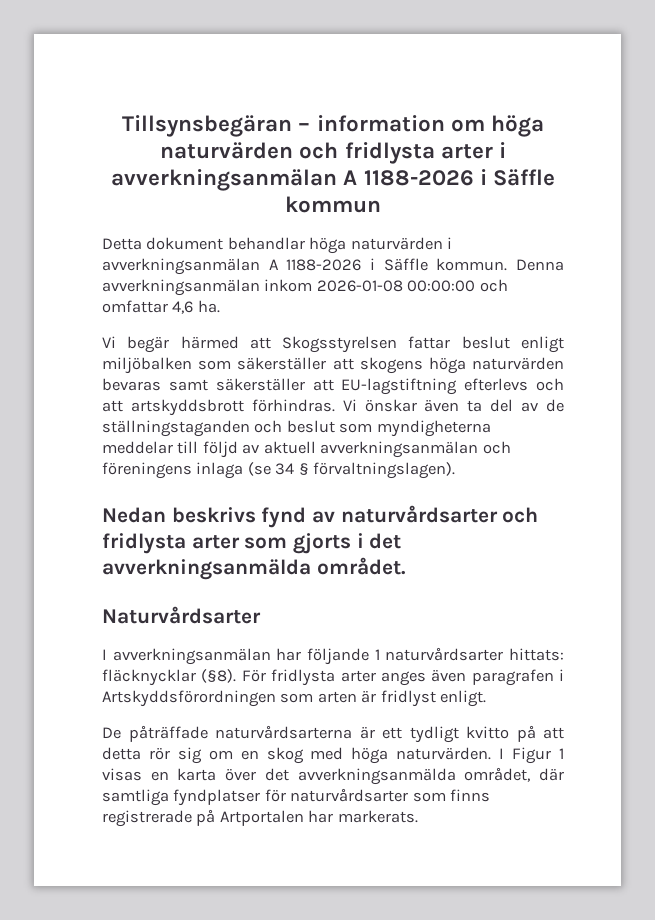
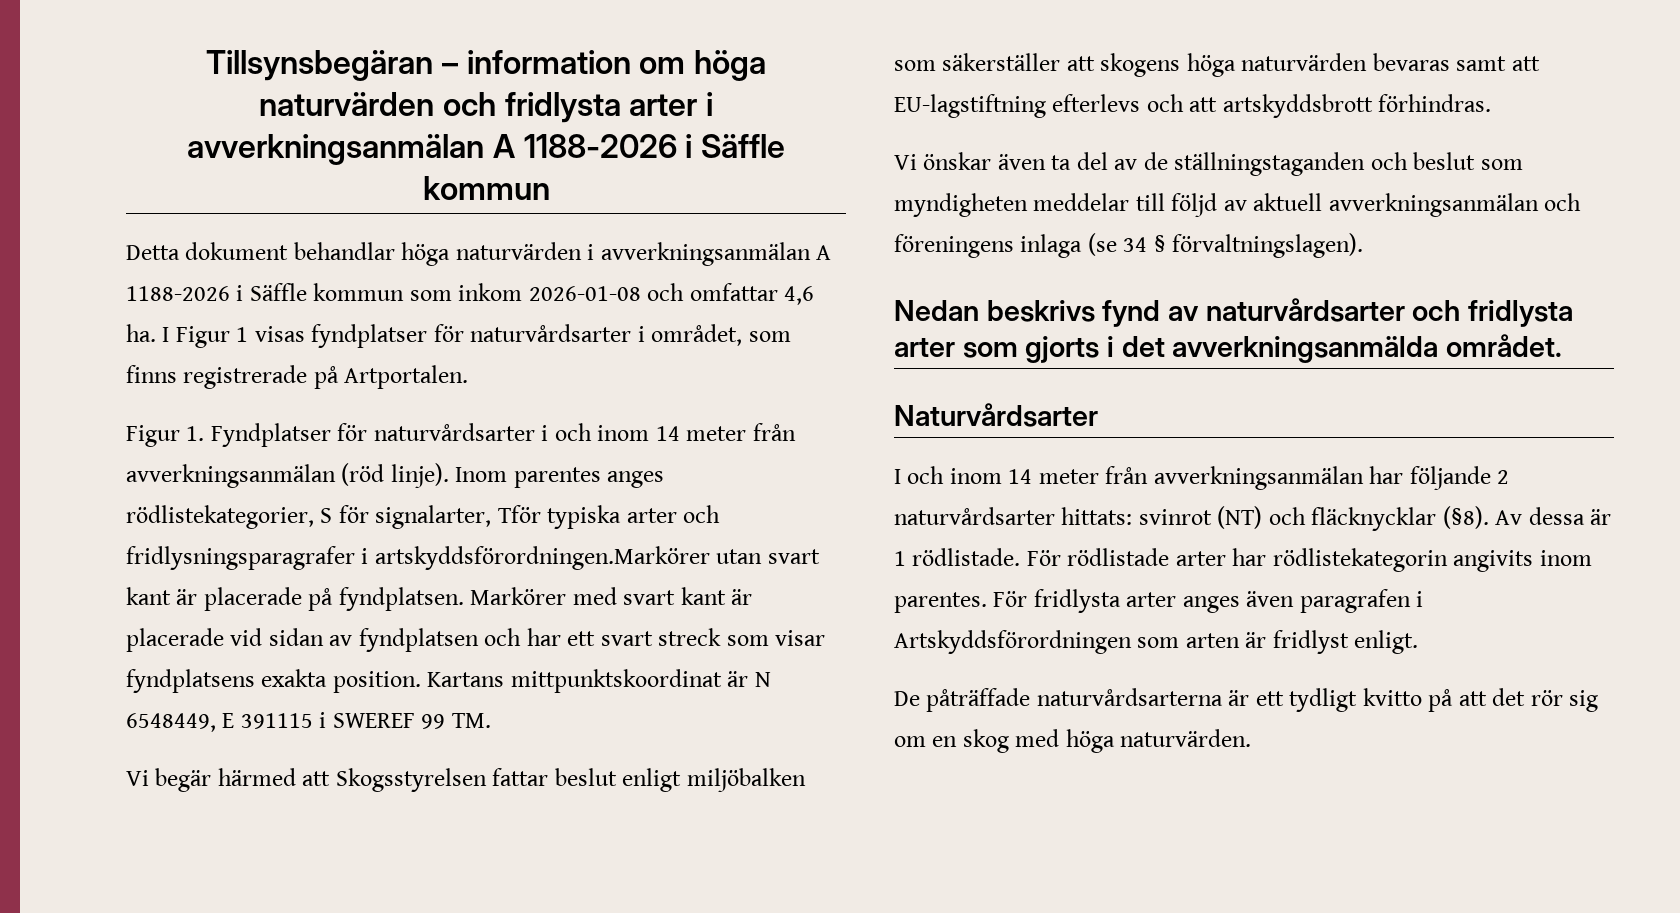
- Detta dokument behandlar höga naturvärden i avverkningsanmälan A 1188-2026 i Säffle kommun. Denna avverkningsanmälan inkom 2026-01-08 00:00:00 och omfattar 4,6 ha.
+ Detta dokument behandlar höga naturvärden i avverkningsanmälan A 1188-2026 i Säffle kommun som inkom 2026-01-08 och omfattar 4,6 ha. I Figur 1 visas fyndplatser för naturvårdsarter i området, som finns registrerade på Artportalen.
+ Figur 1. Fyndplatser för naturvårdsarter i och inom 14 meter från avverkningsanmälan (röd linje). Inom parentes anges rödlistekategorier, S för signalarter, Tför typiska arter och fridlysningsparagrafer i artskyddsförordningen.Markörer utan svart kant är placerade på fyndplatsen. Markörer med svart kant är placerade vid sidan av fyndplatsen och har ett svart streck som visar fyndplatsens exakta position. Kartans mittpunktskoordinat är N 6548449, E 391115 i SWEREF 99 TM.
- Vi begär härmed att Skogsstyrelsen fattar beslut enligt miljöbalken som säkerställer att skogens höga naturvärden bevaras samt säkerställer att EU-lagstiftning efterlevs och att artskyddsbrott förhindras. Vi önskar även ta del av de ställningstaganden och beslut som myndigheterna meddelar till följd av aktuell avverkningsanmälan och föreningens inlaga (se 34 § förvaltningslagen).
+ Vi begär härmed att Skogsstyrelsen fattar beslut enligt miljöbalken som säkerställer att skogens höga naturvärden bevaras samt att EU-lagstiftning efterlevs och att artskyddsbrott förhindras.
+ Vi önskar även ta del av de ställningstaganden och beslut som myndigheten meddelar till följd av aktuell avverkningsanmälan och föreningens inlaga (se 34 § förvaltningslagen).
- I avverkningsanmälan har följande 1 naturvårdsarter hittats: fläcknycklar (§8).
+ I och inom 14 meter från avverkningsanmälan har följande 2 naturvårdsarter hittats: svinrot (NT) och fläcknycklar (§8). Av dessa är 1 rödlistade. För rödlistade arter har rödlistekategorin angivits inom parentes.
- De påträffade naturvårdsarterna är ett tydligt kvitto på att detta rör sig om en skog med höga naturvärden. I Figur 1 visas en karta över det avverkningsanmälda området, där samtliga fyndplatser för naturvårdsarter som finns registrerade på Artportalen har markerats.
+ De påträffade naturvårdsarterna är ett tydligt kvitto på att det rör sig om en skog med höga naturvärden.

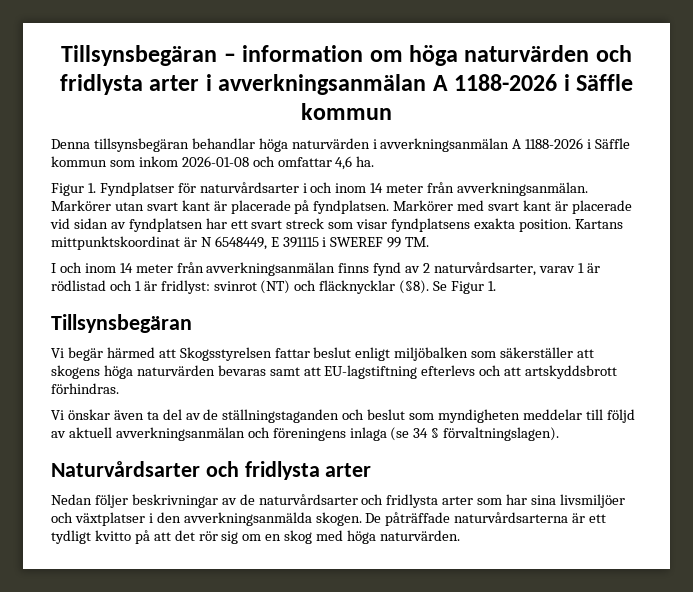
- Detta dokument behandlar höga naturvärden i avverkningsanmälan A 1188-2026 i Säffle kommun som inkom 2026-01-08 och omfattar 4,6 ha. I Figur 1 visas fyndplatser för naturvårdsarter i området, som finns registrerade på Artportalen.
+ Denna tillsynsbegäran behandlar höga naturvärden i avverkningsanmälan A 1188-2026 i Säffle kommun som inkom 2026-01-08 och omfattar 4,6 ha.
- Figur 1. Fyndplatser för naturvårdsarter i och inom 14 meter från avverkningsanmälan (röd linje). Inom parentes anges rödlistekategorier, S för signalarter, Tför typiska arter och fridlysningsparagrafer i artskyddsförordningen.Markörer utan svart kant är placerade på fyndplatsen.
+ Figur 1. Fyndplatser för naturvårdsarter i och inom 14 meter från avverkningsanmälan. Markörer utan svart kant är placerade på fyndplatsen.
- Markörer med svart kant är placerade vid sidan av fyndplatsen och har ett svart streck som visar fyndplatsens exakta position.
+ Markörer med svart kant är placerade vid sidan av fyndplatsen har ett svart streck som visar fyndplatsens exakta position.
+ I och inom 14 meter från avverkningsanmälan finns fynd av 2 naturvårdsarter, varav 1 är rödlistad och 1 är fridlyst: svinrot (NT) och fläcknycklar (§8). Se Figur 1.
+ Tillsynsbegäran
- Nedan beskrivs fynd av naturvårdsarter och fridlysta arter som gjorts i det avverkningsanmälda området.
- Naturvårdsarter
- I och inom 14 meter från avverkningsanmälan har följande 2 naturvårdsarter hittats: svinrot (NT) och fläcknycklar (§8). Av dessa är 1 rödlistade. För rödlistade arter har rödlistekategorin angivits inom parentes. För fridlysta arter anges även paragrafen i Artskyddsförordningen som arten är fridlyst enligt.
- De påträffade naturvårdsarterna är ett tydligt kvitto på att det rör sig om en skog med höga naturvärden.
+ Naturvårdsarter och fridlysta arter
+ Nedan följer beskrivningar av de naturvårdsarter och fridlysta arter som har sina livsmiljöer och växtplatser i den avverkningsanmälda skogen. De påträffade naturvårdsarterna är ett tydligt kvitto på att det rör sig om en skog med höga naturvärden.

